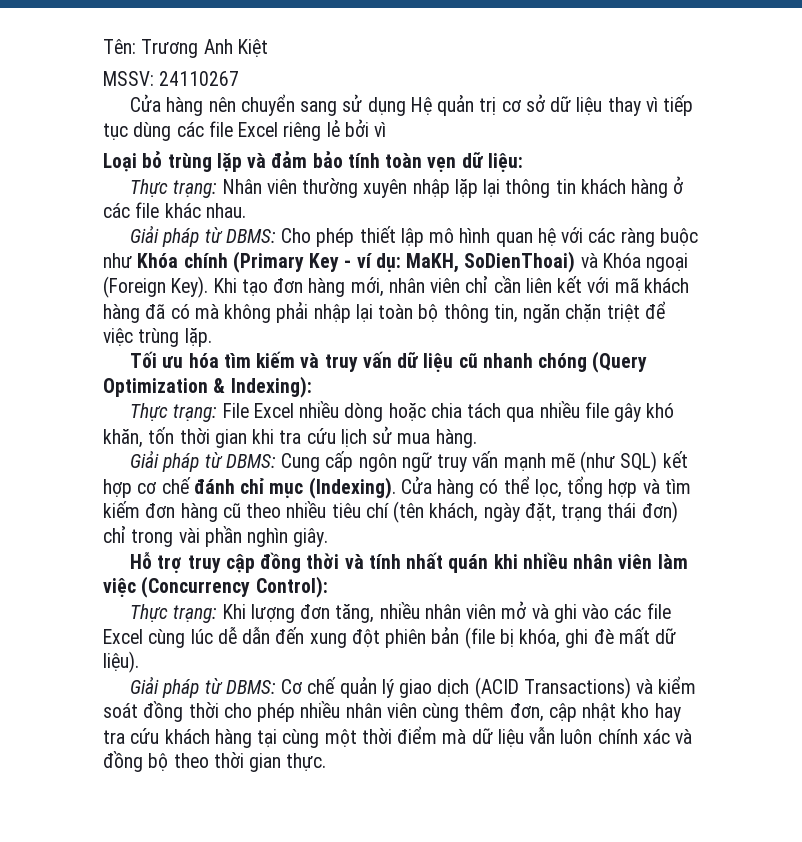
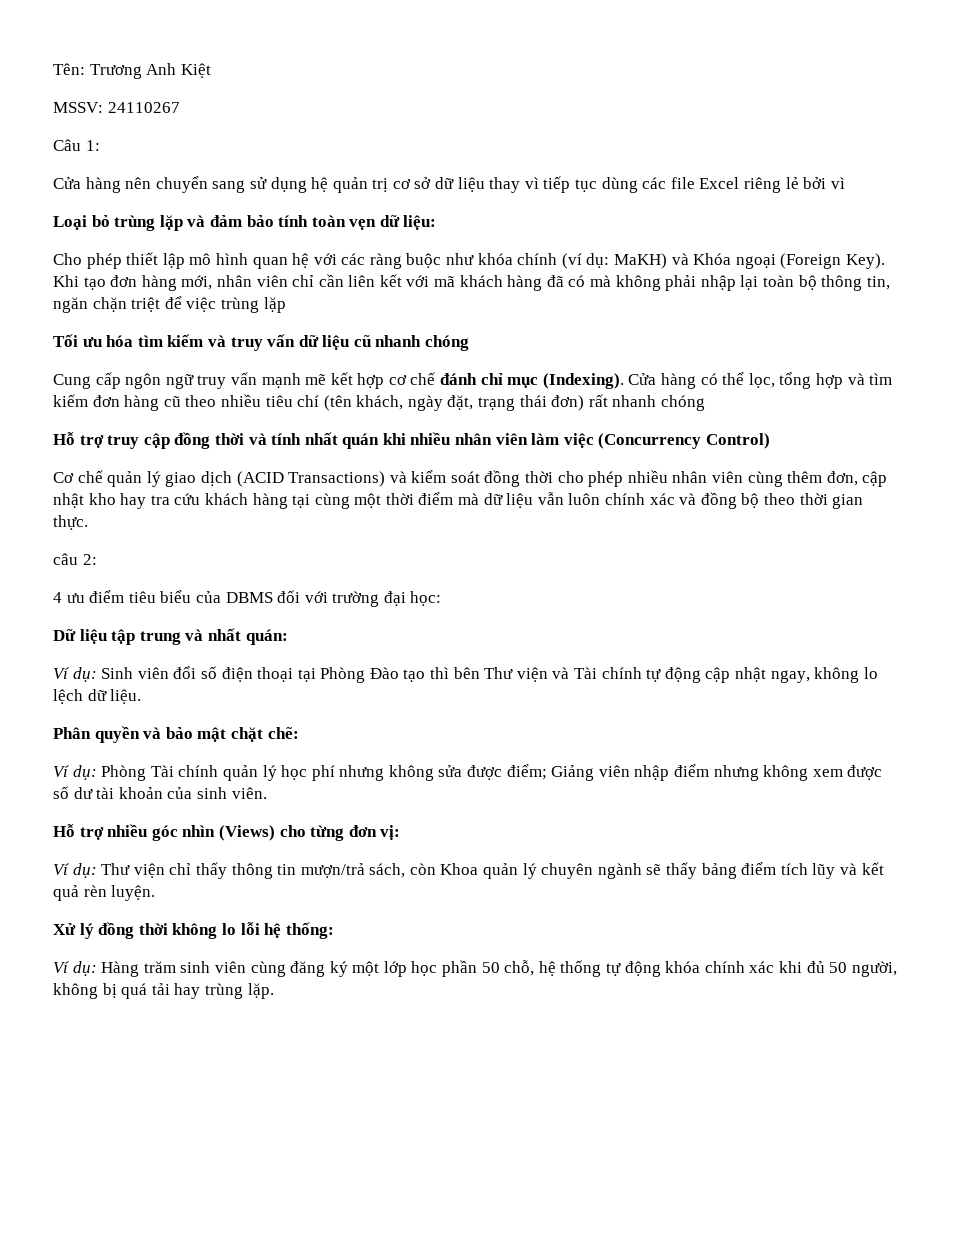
+ Câu 1:
- Cửa hàng nên chuyển sang sử dụng Hệ quản trị cơ sở dữ liệu thay vì tiếp tục dùng các file Excel riêng lẻ bởi vì
+ Cửa hàng nên chuyển sang sử dụng hệ quản trị cơ sở dữ liệu thay vì tiếp tục dùng các file Excel riêng lẻ bởi vì
- Thực trạng: Nhân viên thường xuyên nhập lặp lại thông tin khách hàng ở các file khác nhau.
- Giải pháp từ DBMS: Cho phép thiết lập mô hình quan hệ với các ràng buộc như Khóa chính (Primary Key - ví dụ: MaKH, SoDienThoai) và Khóa ngoại (Foreign Key).
+ Cho phép thiết lập mô hình quan hệ với các ràng buộc như khóa chính (ví dụ: MaKH) và Khóa ngoại (Foreign Key).
- Khi tạo đơn hàng mới, nhân viên chỉ cần liên kết với mã khách hàng đã có mà không phải nhập lại toàn bộ thông tin, ngăn chặn triệt để việc trùng lặp.
+ Khi tạo đơn hàng mới, nhân viên chỉ cần liên kết với mã khách hàng đã có mà không phải nhập lại toàn bộ thông tin, ngăn chặn triệt để việc trùng lặp
- Tối ưu hóa tìm kiếm và truy vấn dữ liệu cũ nhanh chóng (Query Optimization & Indexing):
- Thực trạng: File Excel nhiều dòng hoặc chia tách qua nhiều file gây khó khăn, tốn thời gian khi tra cứu lịch sử mua hàng.
- Giải pháp từ DBMS: Cung cấp ngôn ngữ truy vấn mạnh mẽ (như SQL) kết hợp cơ chế đánh chỉ mục (Indexing).
+ Tối ưu hóa tìm kiếm và truy vấn dữ liệu cũ nhanh chóng
+ Cung cấp ngôn ngữ truy vấn mạnh mẽ kết hợp cơ chế đánh chỉ mục (Indexing).
- Cửa hàng có thể lọc, tổng hợp và tìm kiếm đơn hàng cũ theo nhiều tiêu chí (tên khách, ngày đặt, trạng thái đơn) chỉ trong vài phần nghìn giây.
+ Cửa hàng có thể lọc, tổng hợp và tìm kiếm đơn hàng cũ theo nhiều tiêu chí (tên khách, ngày đặt, trạng thái đơn) rất nhanh chóng
- Hỗ trợ truy cập đồng thời và tính nhất quán khi nhiều nhân viên làm việc (Concurrency Control):
- Thực trạng: Khi lượng đơn tăng, nhiều nhân viên mở và ghi vào các file Excel cùng lúc dễ dẫn đến xung đột phiên bản (file bị khóa, ghi đè mất dữ liệu).
- Giải pháp từ DBMS: Cơ chế quản lý giao dịch (ACID Transactions) và kiểm soát đồng thời cho phép nhiều nhân viên cùng thêm đơn, cập nhật kho hay tra cứu khách hàng tại cùng một thời điểm mà dữ liệu vẫn luôn chính xác và đồng bộ theo thời gian thực.
+ Hỗ trợ truy cập đồng thời và tính nhất quán khi nhiều nhân viên làm việc (Concurrency Control)
+ Cơ chế quản lý giao dịch (ACID Transactions) và kiểm soát đồng thời cho phép nhiều nhân viên cùng thêm đơn, cập nhật kho hay tra cứu khách hàng tại cùng một thời điểm mà dữ liệu vẫn luôn chính xác và đồng bộ theo thời gian thực.
+ câu 2:
+ 4 ưu điểm tiêu biểu của DBMS đối với trường đại học:
+ Dữ liệu tập trung và nhất quán:
+ Ví dụ: Sinh viên đổi số điện thoại tại Phòng Đào tạo thì bên Thư viện và Tài chính tự động cập nhật ngay, không lo lệch dữ liệu.
+ Phân quyền và bảo mật chặt chẽ:
+ Ví dụ: Phòng Tài chính quản lý học phí nhưng không sửa được điểm; Giảng viên nhập điểm nhưng không xem được số dư tài khoản của sinh viên.
+ Hỗ trợ nhiều góc nhìn (Views) cho từng đơn vị:
+ Ví dụ: Thư viện chỉ thấy thông tin mượn/trả sách, còn Khoa quản lý chuyên ngành sẽ thấy bảng điểm tích lũy và kết quả rèn luyện.
+ Xử lý đồng thời không lo lỗi hệ thống:
+ Ví dụ: Hàng trăm sinh viên cùng đăng ký một lớp học phần 50 chỗ, hệ thống tự động khóa chính xác khi đủ 50 người, không bị quá tải hay trùng lặp.

